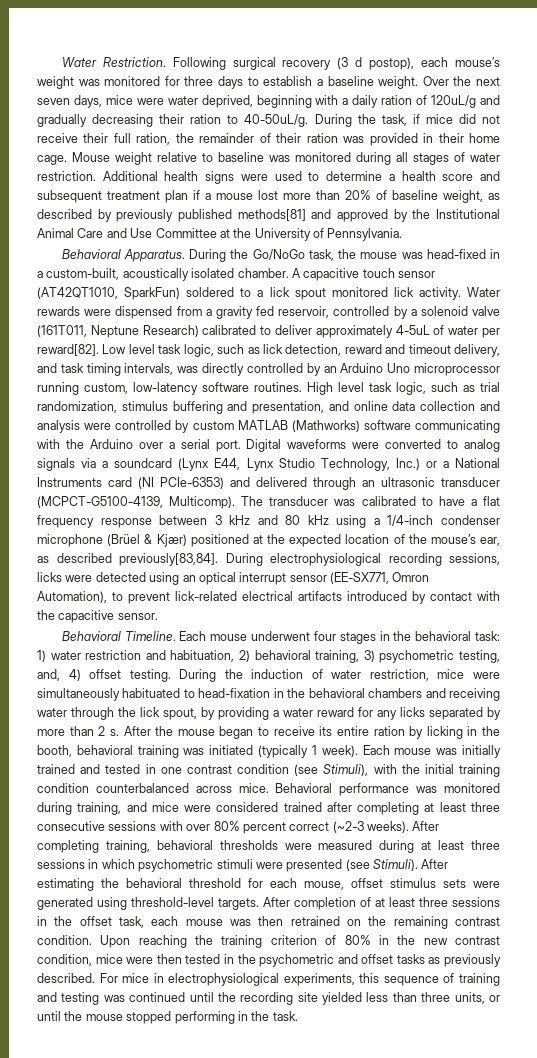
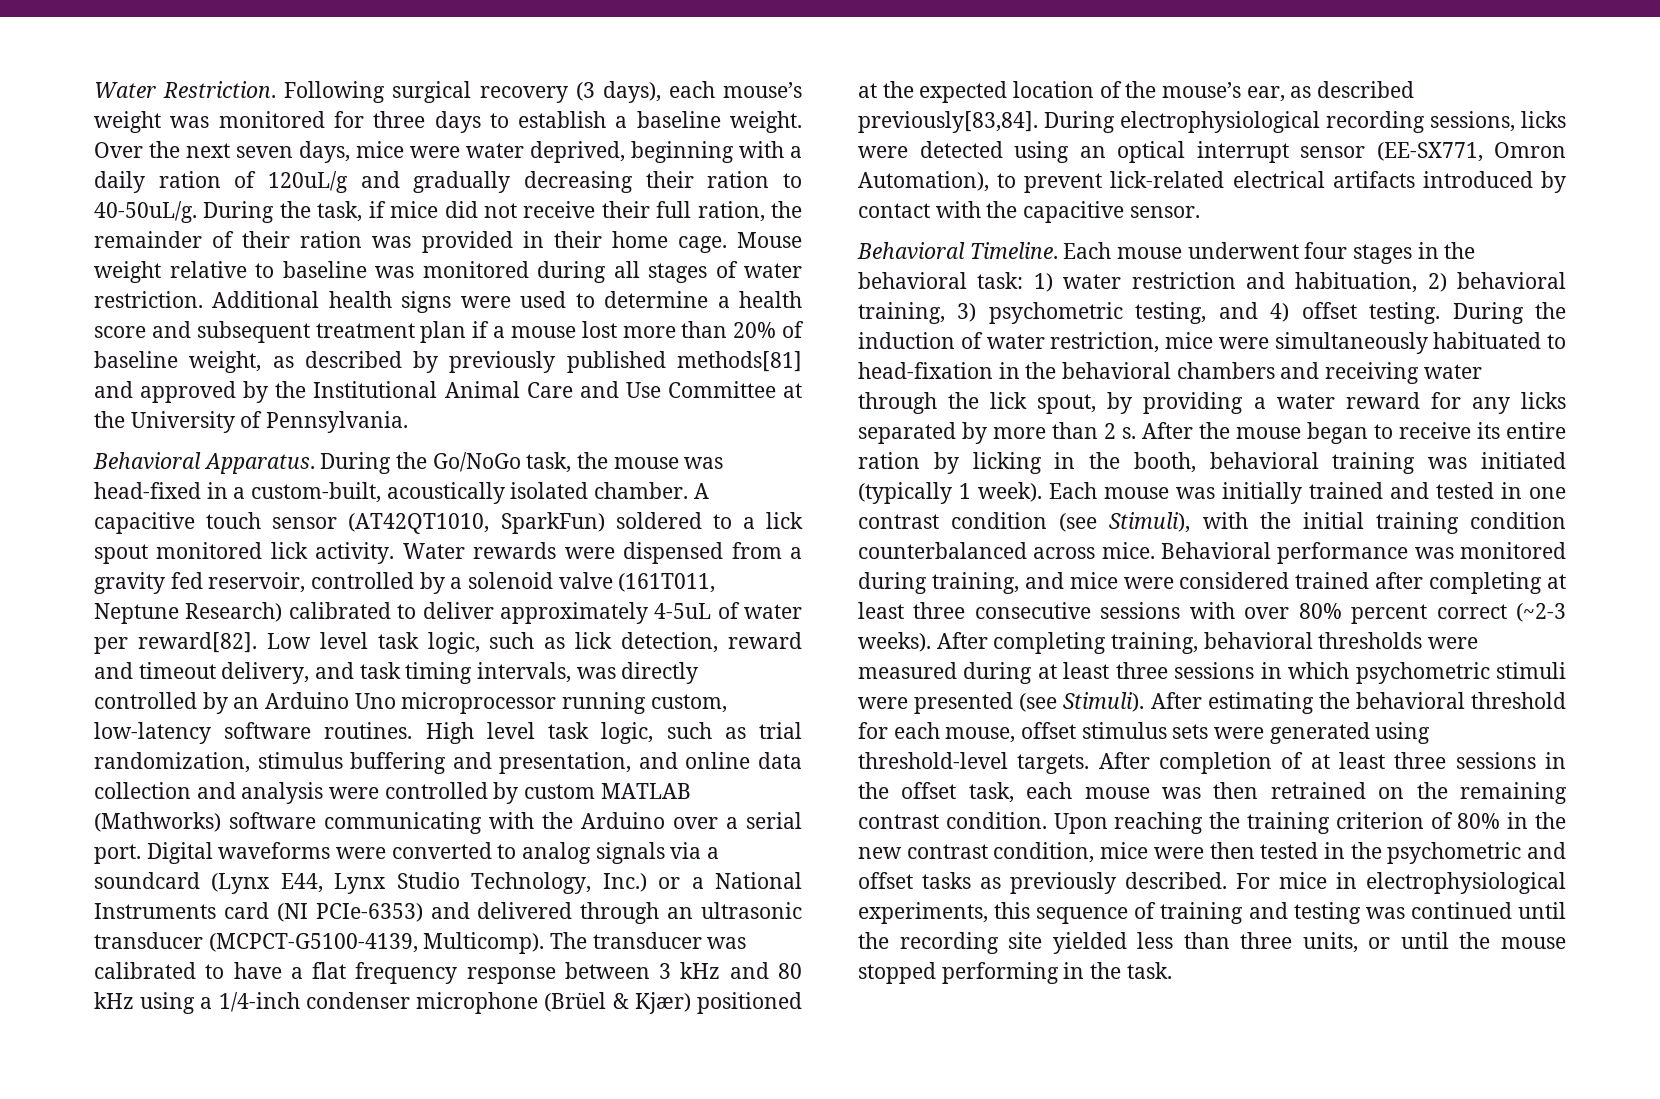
- Following surgical recovery (3 d postop), each mouse’s weight was monitored for three days to establish a baseline weight.
+ Following surgical recovery (3 days), each mouse’s weight was monitored for three days to establish a baseline weight.
- Each mouse underwent four stages in the behavioral task: 1) water restriction and habituation, 2) behavioral training, 3) psychometric testing, and, 4) offset testing.
+ Each mouse underwent four stages in the behavioral task: 1) water restriction and habituation, 2) behavioral training, 3) psychometric testing, and 4) offset testing.

